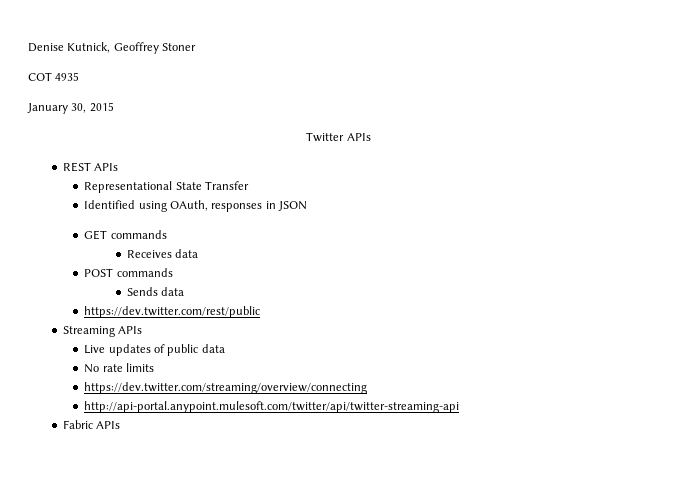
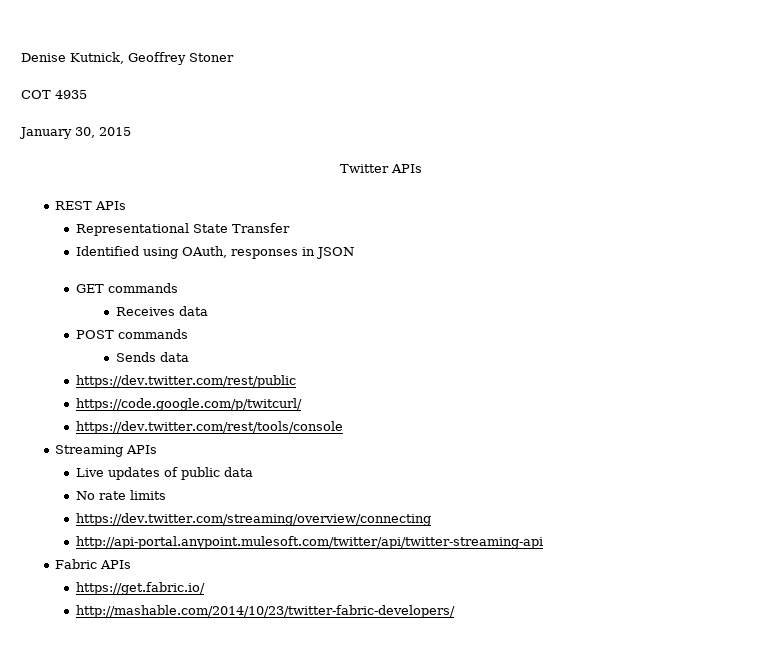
+ https://code.google.com/p/twitcurl/
+ https://dev.twitter.com/rest/tools/console
+ https://get.fabric.io/
+ http://mashable.com/2014/10/23/twitter-fabric-developers/

